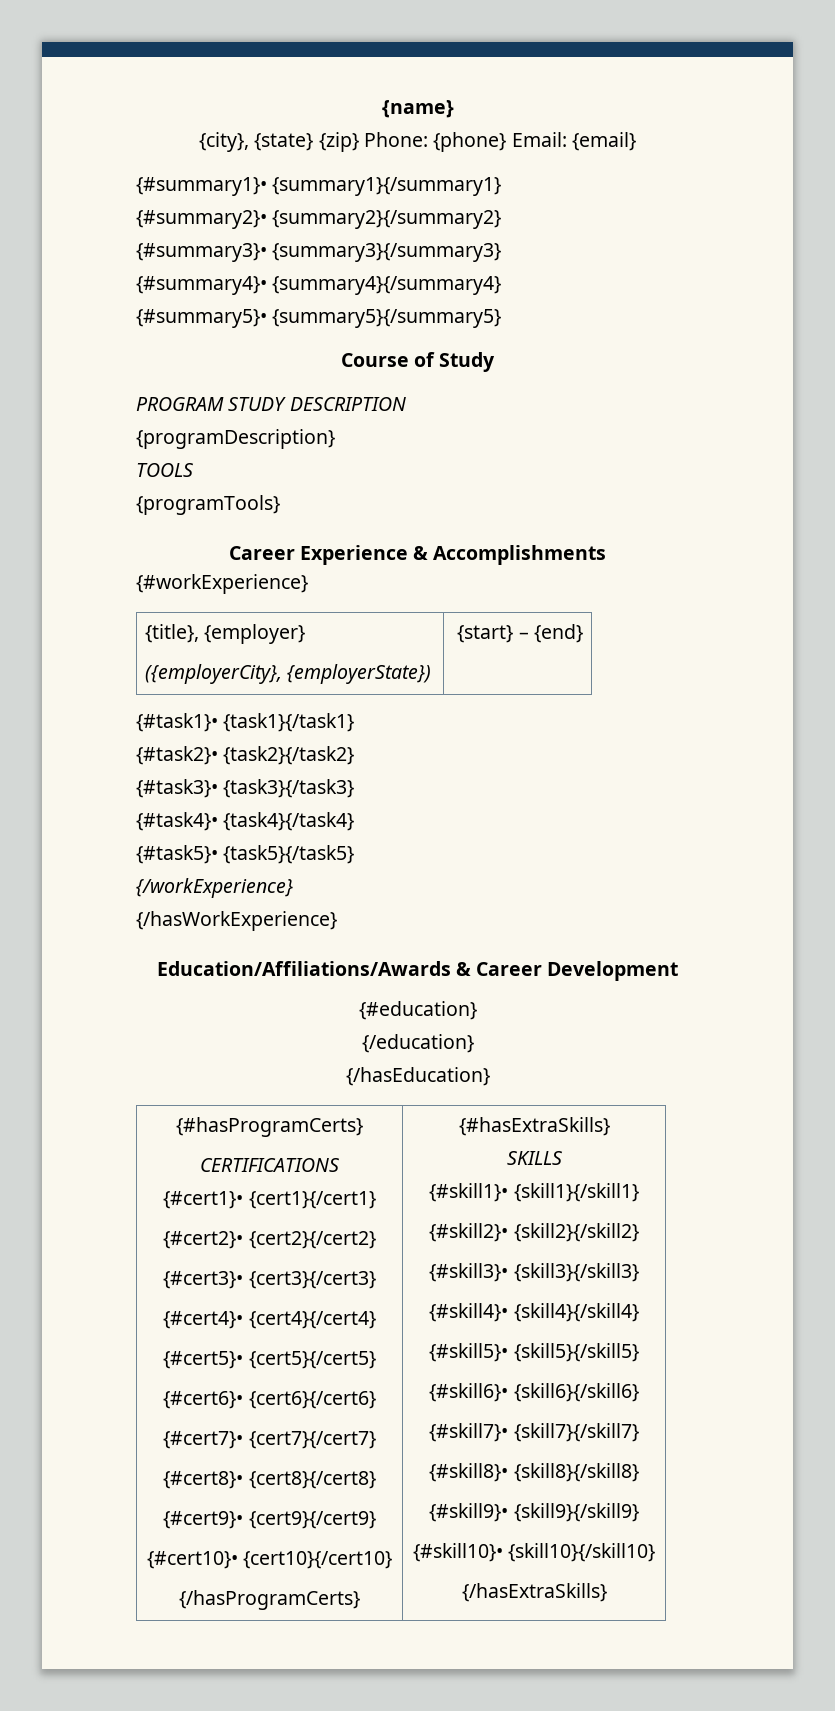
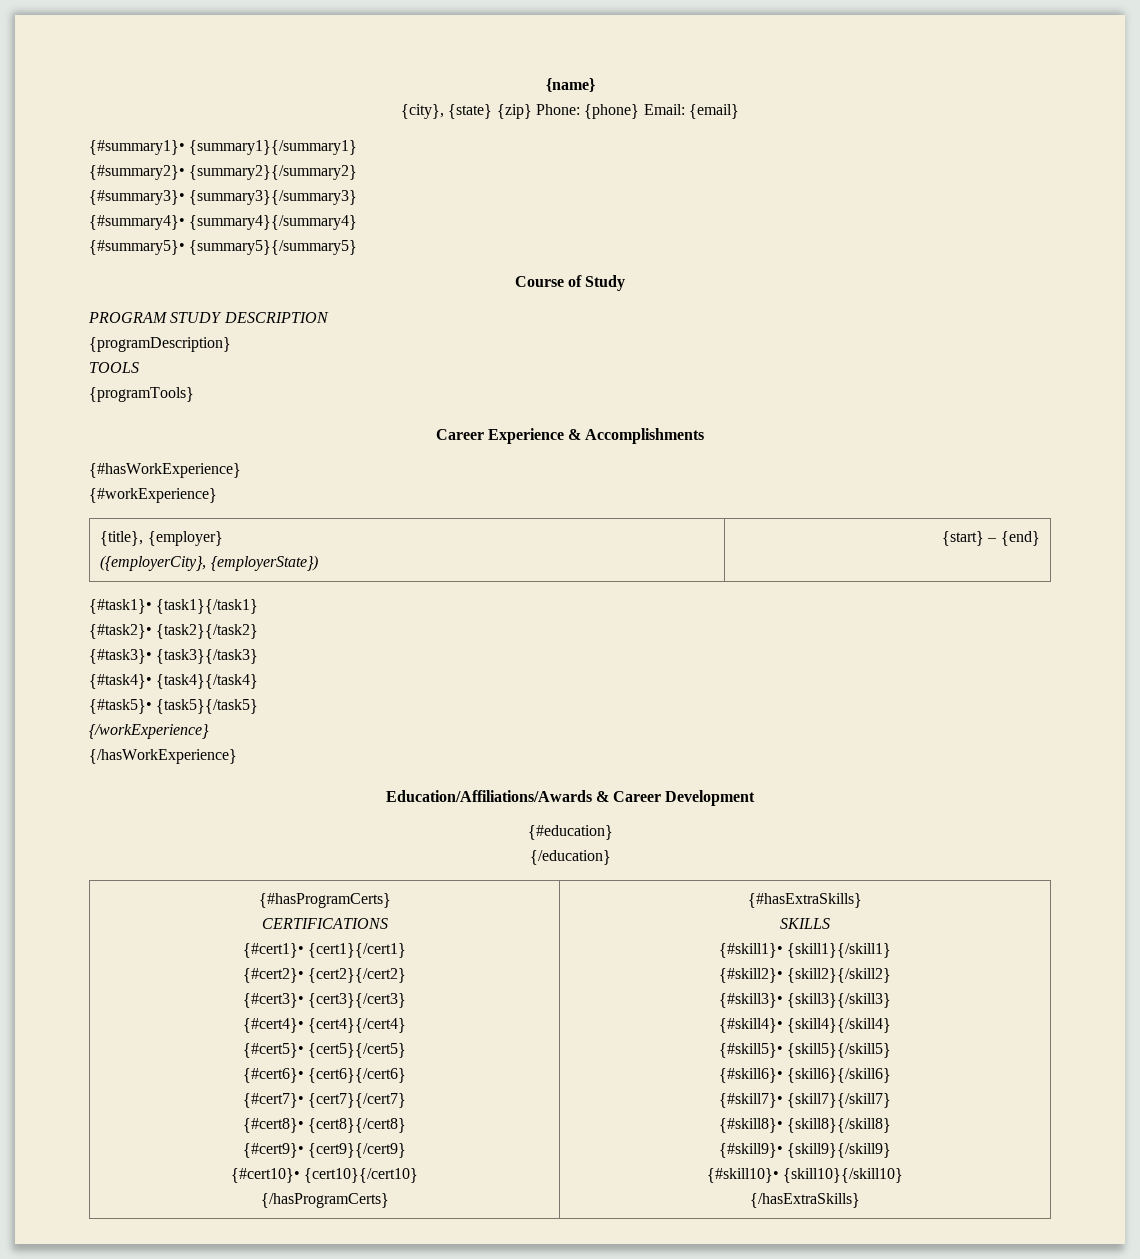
+ {#hasWorkExperience}
- {/hasEducation}

